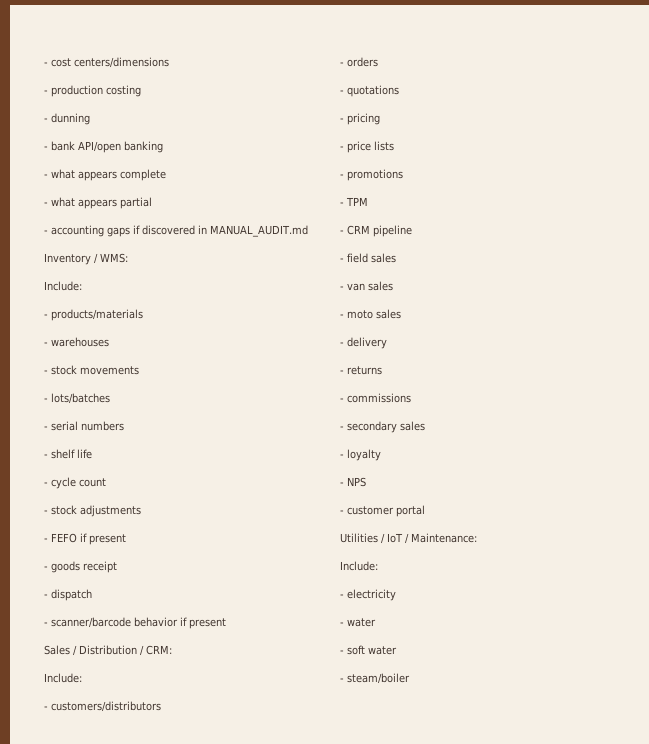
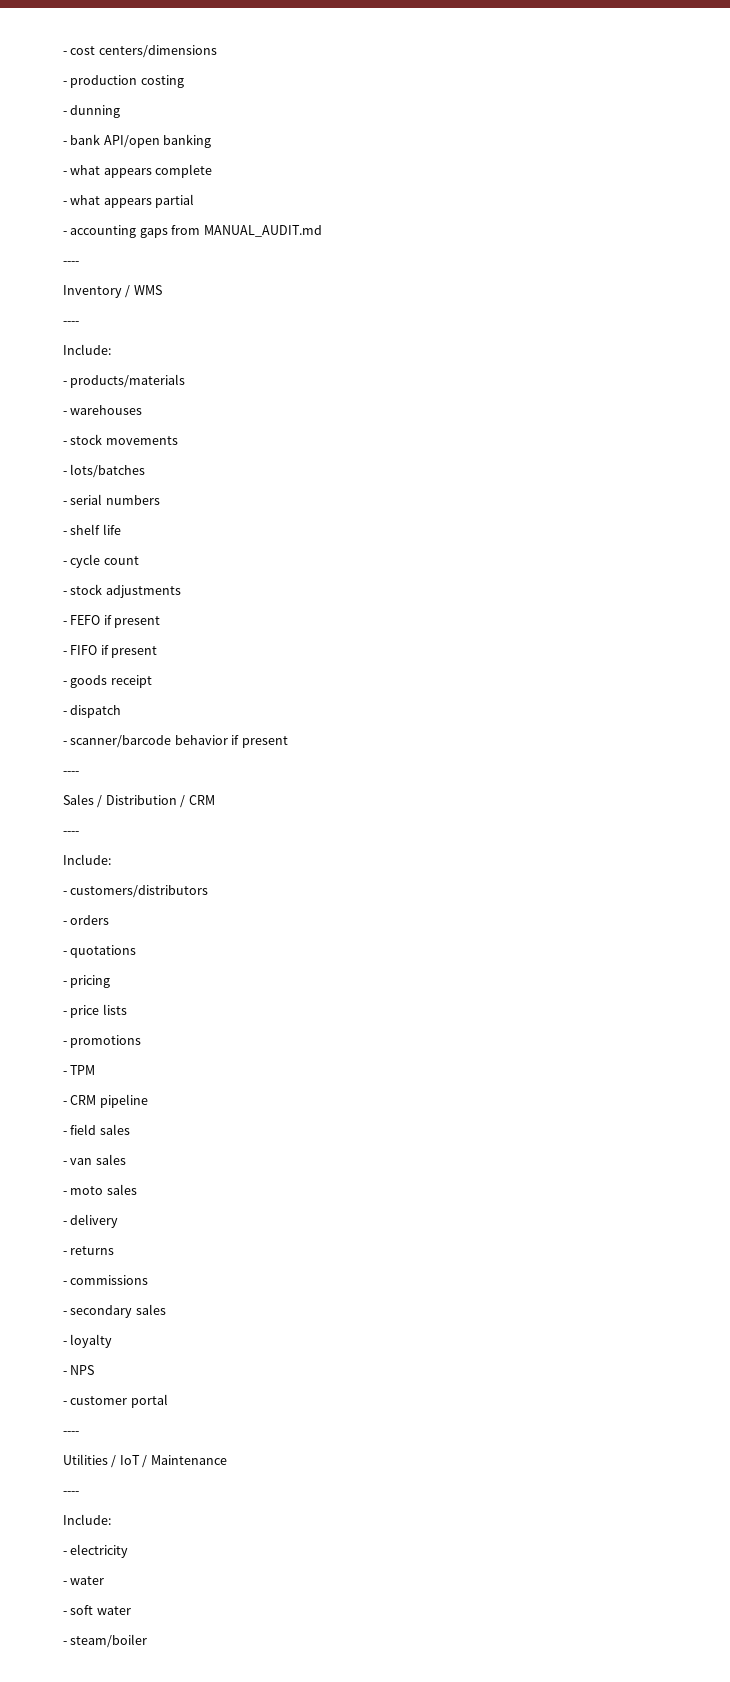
- - accounting gaps if discovered in MANUAL_AUDIT.md
+ - accounting gaps from MANUAL_AUDIT.md
+ ----
- Inventory / WMS:
+ Inventory / WMS
+ ----
+ - FIFO if present
  - scanner/barcode behavior if present
+ ----
- Sales / Distribution / CRM:
+ Sales / Distribution / CRM
+ ----
  - customer portal
+ ----
- Utilities / IoT / Maintenance:
+ Utilities / IoT / Maintenance
+ ----

